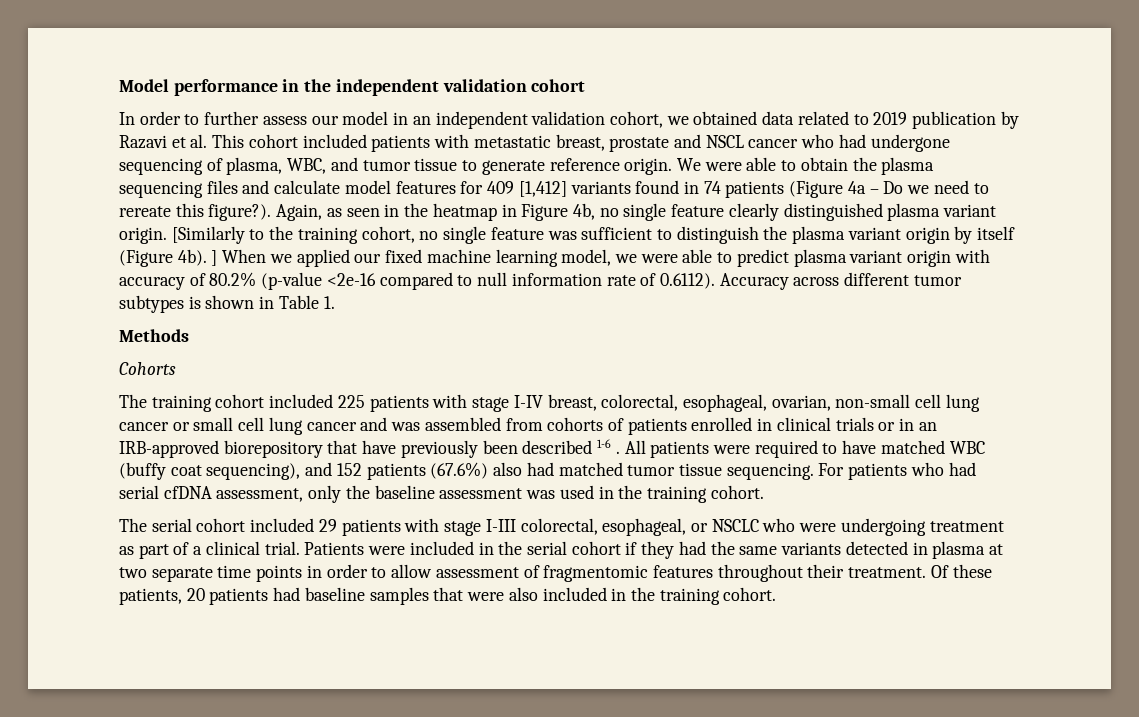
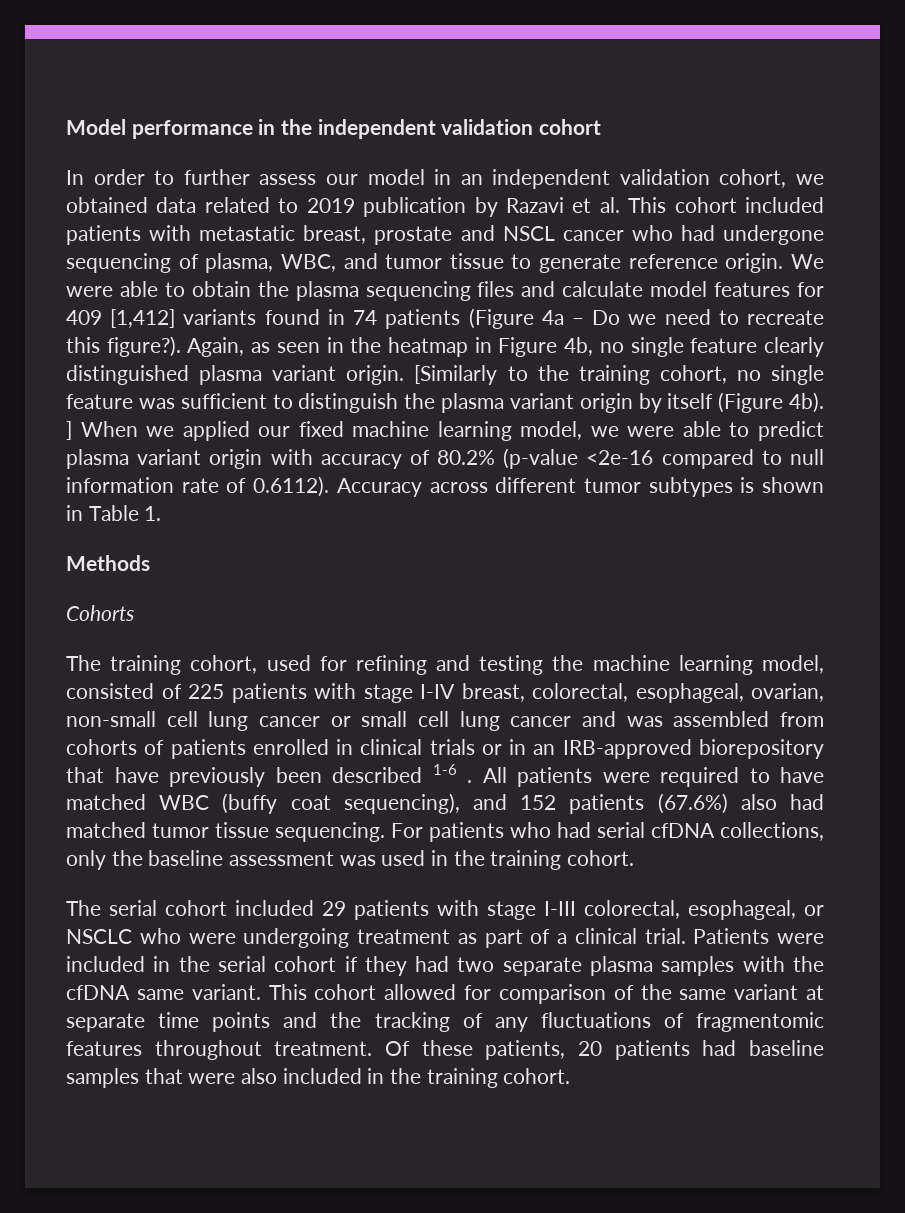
- We were able to obtain the plasma sequencing files and calculate model features for 409 [1,412] variants found in 74 patients (Figure 4a – Do we need to rereate this figure?).
+ We were able to obtain the plasma sequencing files and calculate model features for 409 [1,412] variants found in 74 patients (Figure 4a – Do we need to recreate this figure?).
- The training cohort included 225 patients with stage I-IV breast, colorectal, esophageal, ovarian, non-small cell lung cancer or small cell lung cancer and was assembled from cohorts of patients enrolled in clinical trials or in an IRB-approved biorepository that have previously been described 1-6 .
+ The training cohort, used for refining and testing the machine learning model, consisted of 225 patients with stage I-IV breast, colorectal, esophageal, ovarian, non-small cell lung cancer or small cell lung cancer and was assembled from cohorts of patients enrolled in clinical trials or in an IRB-approved biorepository that have previously been described 1-6 .
- For patients who had serial cfDNA assessment, only the baseline assessment was used in the training cohort.
+ For patients who had serial cfDNA collections, only the baseline assessment was used in the training cohort.
- Patients were included in the serial cohort if they had the same variants detected in plasma at two separate time points in order to allow assessment of fragmentomic features throughout their treatment.
+ Patients were included in the serial cohort if they had two separate plasma samples with the cfDNA same variant. This cohort allowed for comparison of the same variant at separate time points and the tracking of any fluctuations of fragmentomic features throughout treatment.

